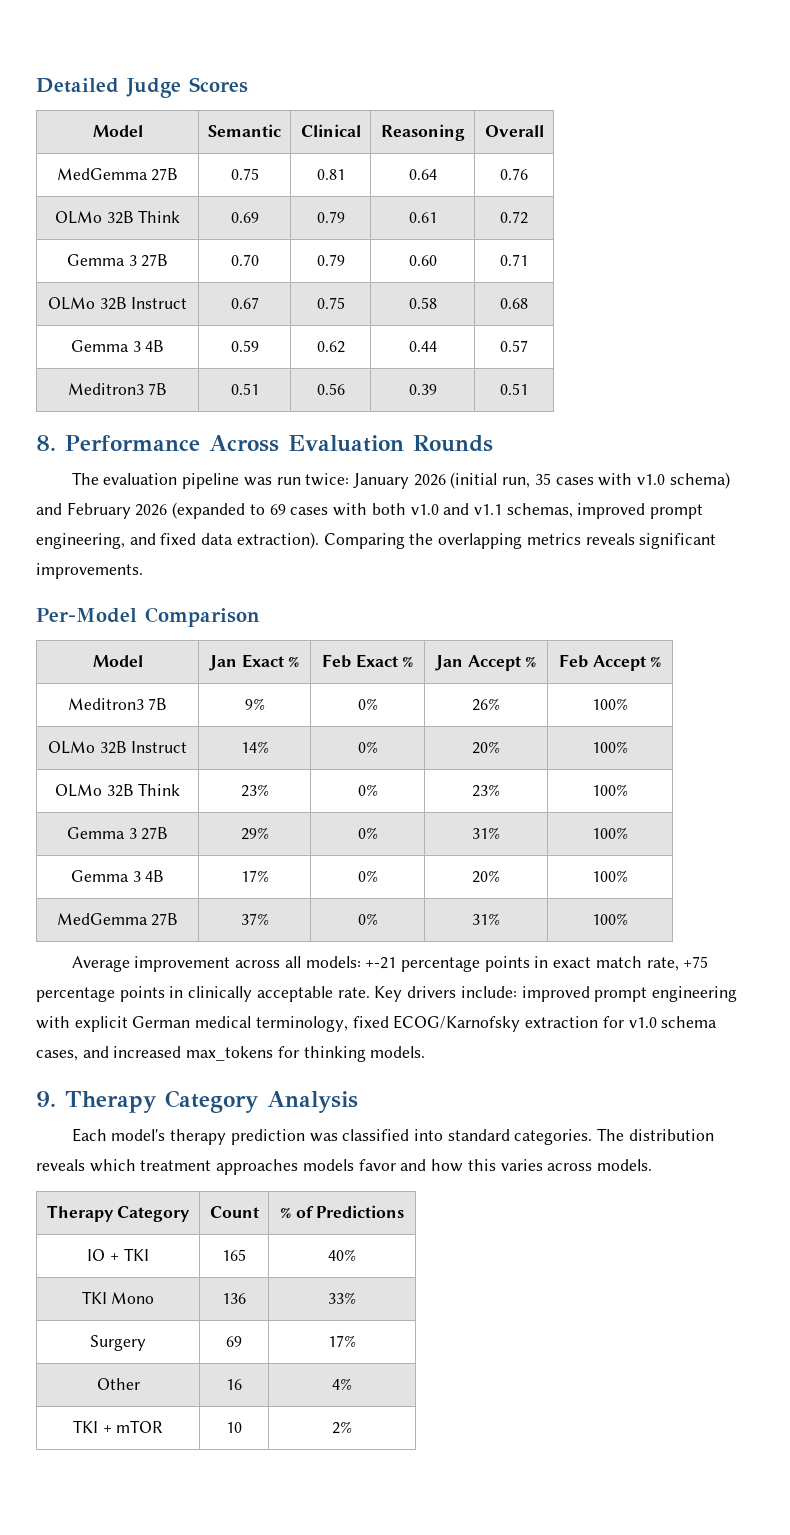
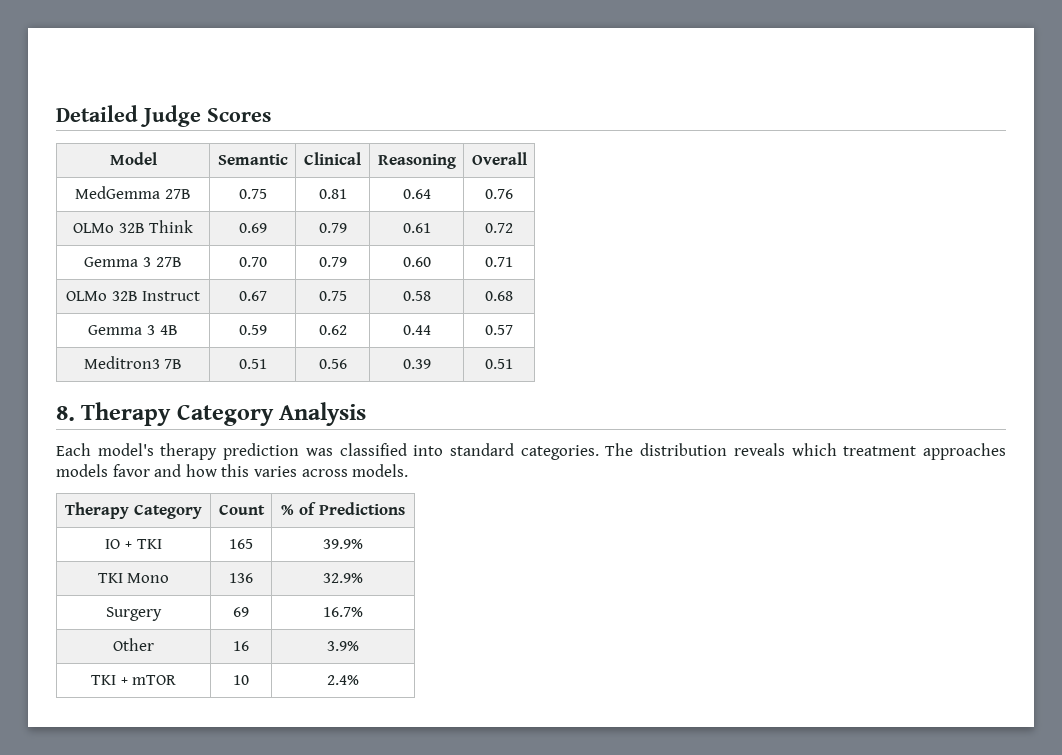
- 8. Performance Across Evaluation Rounds
- The evaluation pipeline was run twice: January 2026 (initial run, 35 cases with v1.0 schema) and February 2026 (expanded to 69 cases with both v1.0 and v1.1 schemas, improved prompt engineering, and fixed data extraction). Comparing the overlapping metrics reveals significant improvements.
- Per-Model Comparison
- Model | Jan Exact % | Feb Exact % | Jan Accept % | Feb Accept %
- Meditron3 7B | 9% | 0% | 26% | 100%
- OLMo 32B Instruct | 14% | 0% | 20% | 100%
- OLMo 32B Think | 23% | 0% | 23% | 100%
- Gemma 3 27B | 29% | 0% | 31% | 100%
- Gemma 3 4B | 17% | 0% | 20% | 100%
- MedGemma 27B | 37% | 0% | 31% | 100%
- Average improvement across all models: +-21 percentage points in exact match rate, +75 percentage points in clinically acceptable rate. Key drivers include: improved prompt engineering with explicit German medical terminology, fixed ECOG/Karnofsky extraction for v1.0 schema cases, and increased max_tokens for thinking models.
- 9. Therapy Category Analysis
+ 8. Therapy Category Analysis
- IO + TKI | 165 | 40%
+ IO + TKI | 165 | 39.9%
- TKI Mono | 136 | 33%
+ TKI Mono | 136 | 32.9%
- Surgery | 69 | 17%
+ Surgery | 69 | 16.7%
- Other | 16 | 4%
+ Other | 16 | 3.9%
- TKI + mTOR | 10 | 2%
+ TKI + mTOR | 10 | 2.4%

